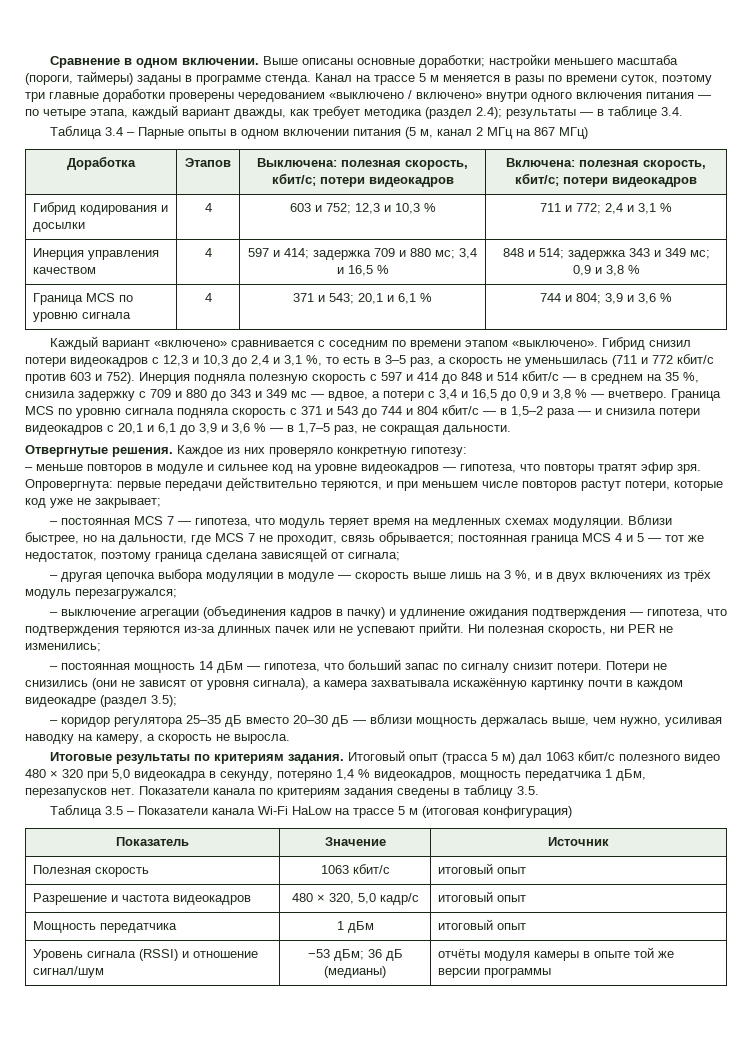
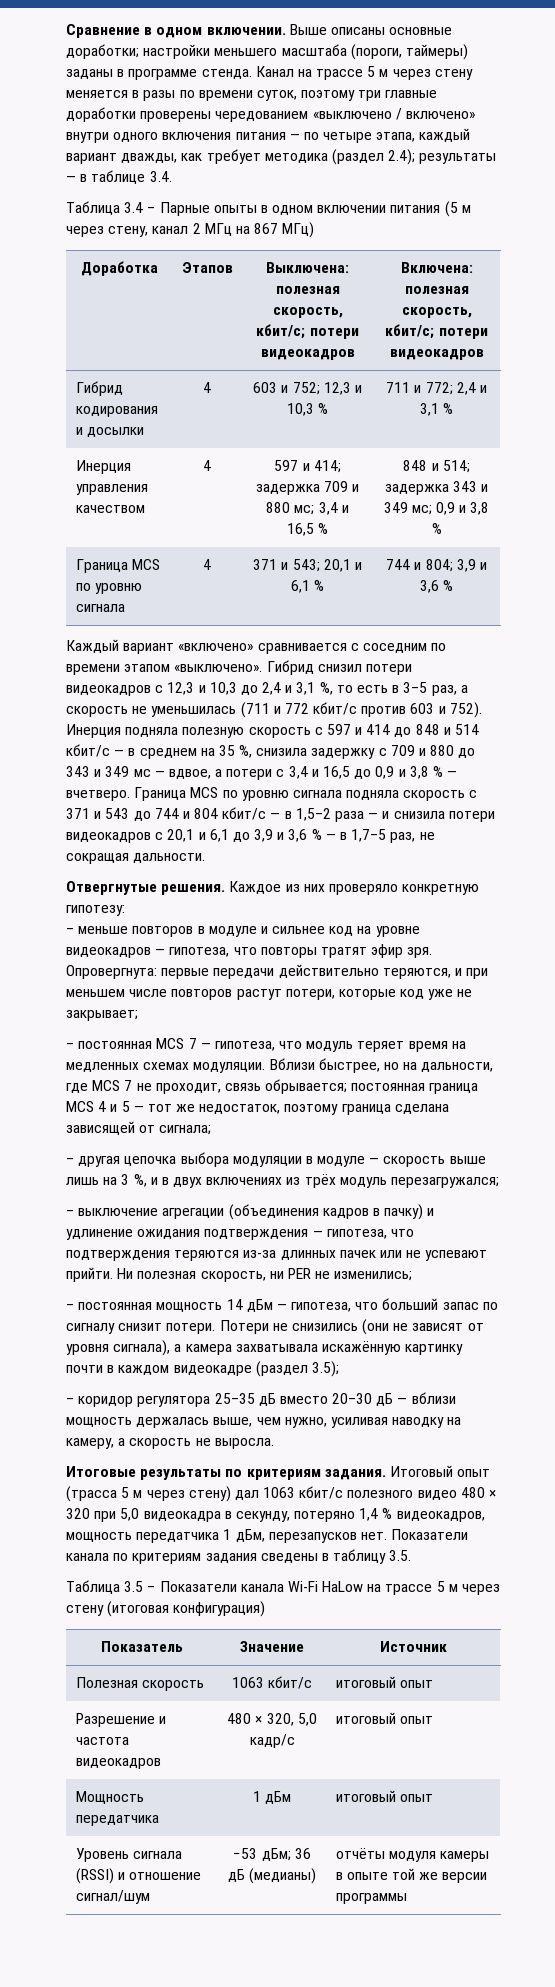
- Канал на трассе 5 м меняется в разы по времени суток, поэтому три главные доработки проверены чередованием «выключено / включено» внутри одного включения питания — по четыре этапа, каждый вариант дважды, как требует методика (раздел 2.4); результаты — в таблице 3.4.
+ Канал на трассе 5 м через стену меняется в разы по времени суток, поэтому три главные доработки проверены чередованием «выключено / включено» внутри одного включения питания — по четыре этапа, каждый вариант дважды, как требует методика (раздел 2.4); результаты — в таблице 3.4.
- Таблица 3.4 – Парные опыты в одном включении питания (5 м, канал 2 МГц на 867 МГц)
+ Таблица 3.4 – Парные опыты в одном включении питания (5 м через стену, канал 2 МГц на 867 МГц)
- Итоговый опыт (трасса 5 м) дал 1063 кбит/с полезного видео 480 × 320 при 5,0 видеокадра в секунду, потеряно 1,4 % видеокадров, мощность передатчика 1 дБм, перезапусков нет.
+ Итоговый опыт (трасса 5 м через стену) дал 1063 кбит/с полезного видео 480 × 320 при 5,0 видеокадра в секунду, потеряно 1,4 % видеокадров, мощность передатчика 1 дБм, перезапусков нет.
- Таблица 3.5 – Показатели канала Wi-Fi HaLow на трассе 5 м (итоговая конфигурация)
+ Таблица 3.5 – Показатели канала Wi-Fi HaLow на трассе 5 м через стену (итоговая конфигурация)

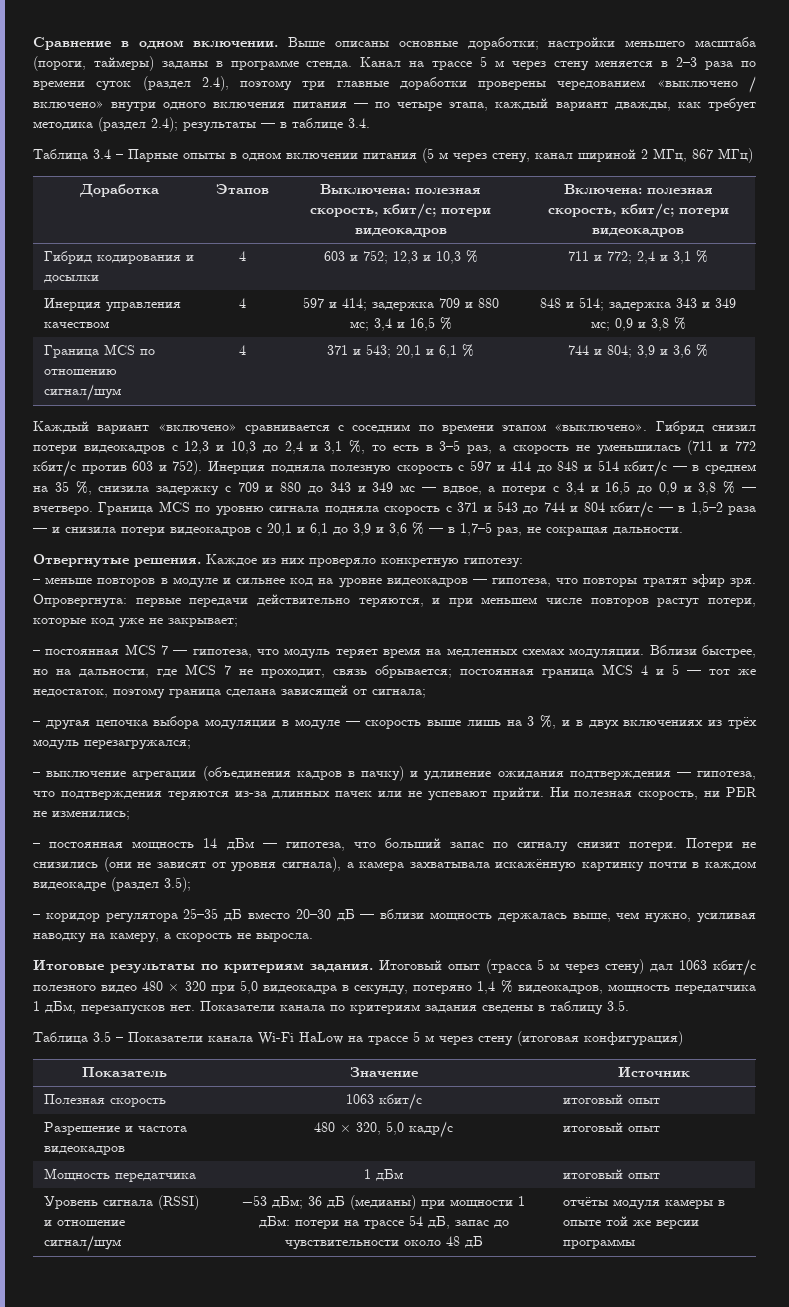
- Канал на трассе 5 м через стену меняется в разы по времени суток, поэтому три главные доработки проверены чередованием «выключено / включено» внутри одного включения питания — по четыре этапа, каждый вариант дважды, как требует методика (раздел 2.4); результаты — в таблице 3.4.
+ Канал на трассе 5 м через стену меняется в 2–3 раза по времени суток (раздел 2.4), поэтому три главные доработки проверены чередованием «выключено / включено» внутри одного включения питания — по четыре этапа, каждый вариант дважды, как требует методика (раздел 2.4); результаты — в таблице 3.4.
- Таблица 3.4 – Парные опыты в одном включении питания (5 м через стену, канал 2 МГц на 867 МГц)
+ Таблица 3.4 – Парные опыты в одном включении питания (5 м через стену, канал шириной 2 МГц, 867 МГц)
- Граница MCS по уровню сигнала | 4 | 371 и 543; 20,1 и 6,1 % | 744 и 804; 3,9 и 3,6 %
+ Граница MCS по отношению сигнал/шум | 4 | 371 и 543; 20,1 и 6,1 % | 744 и 804; 3,9 и 3,6 %
- Уровень сигнала (RSSI) и отношение сигнал/шум | −53 дБм; 36 дБ (медианы) | отчёты модуля камеры в опыте той же версии программы
+ Уровень сигнала (RSSI) и отношение сигнал/шум | −53 дБм; 36 дБ (медианы) при мощности 1 дБм: потери на трассе 54 дБ, запас до чувствительности около 48 дБ | отчёты модуля камеры в опыте той же версии программы

